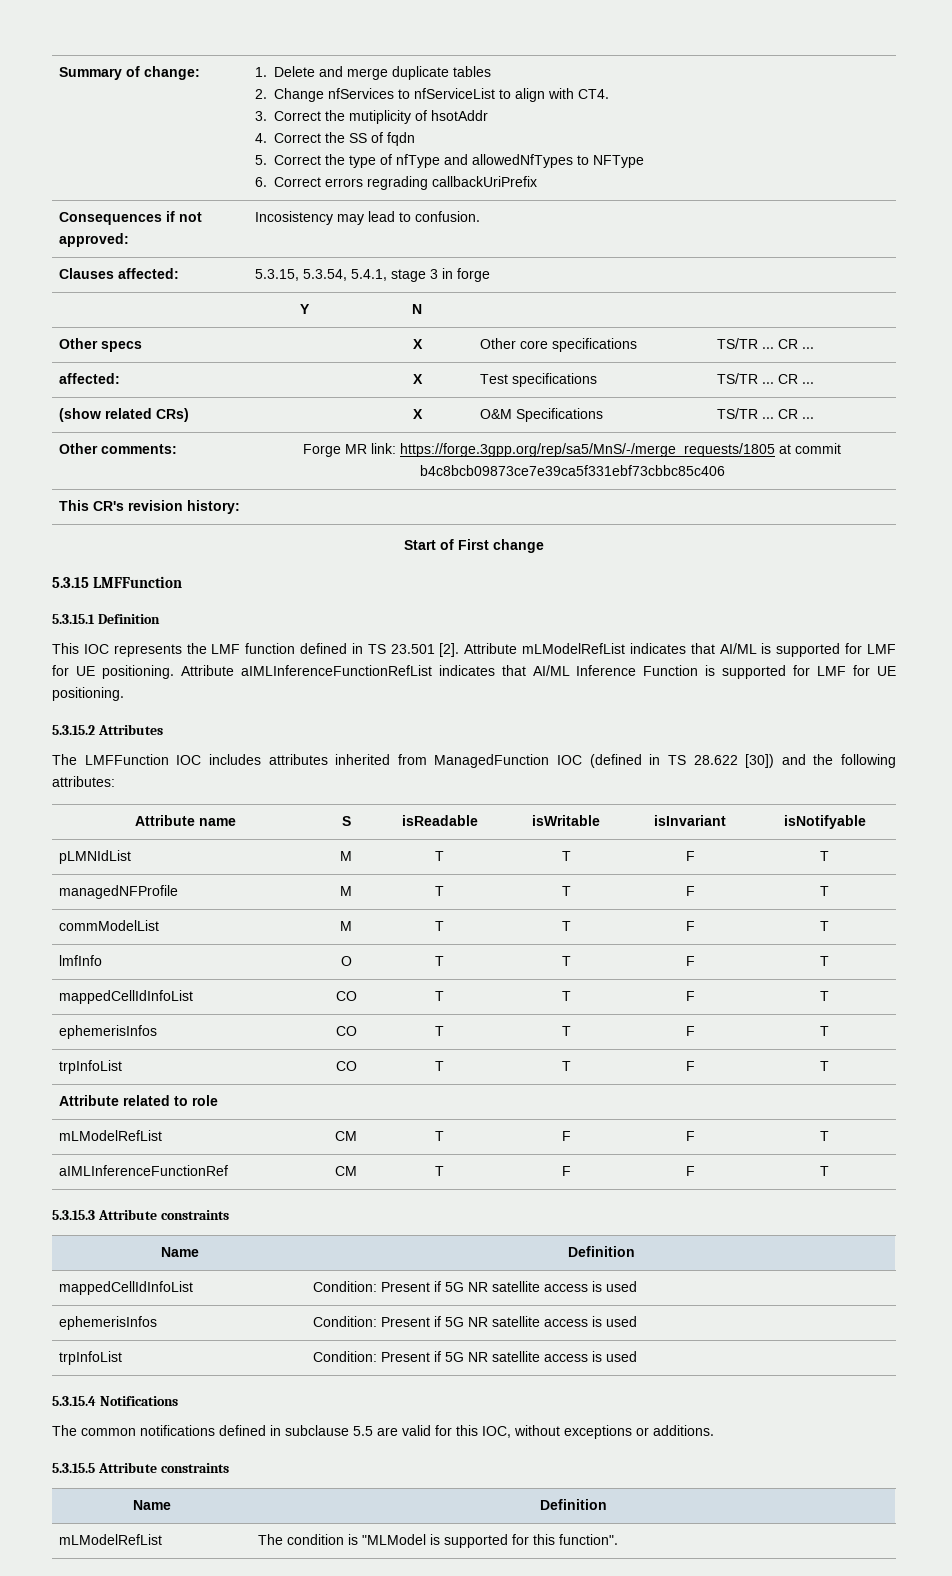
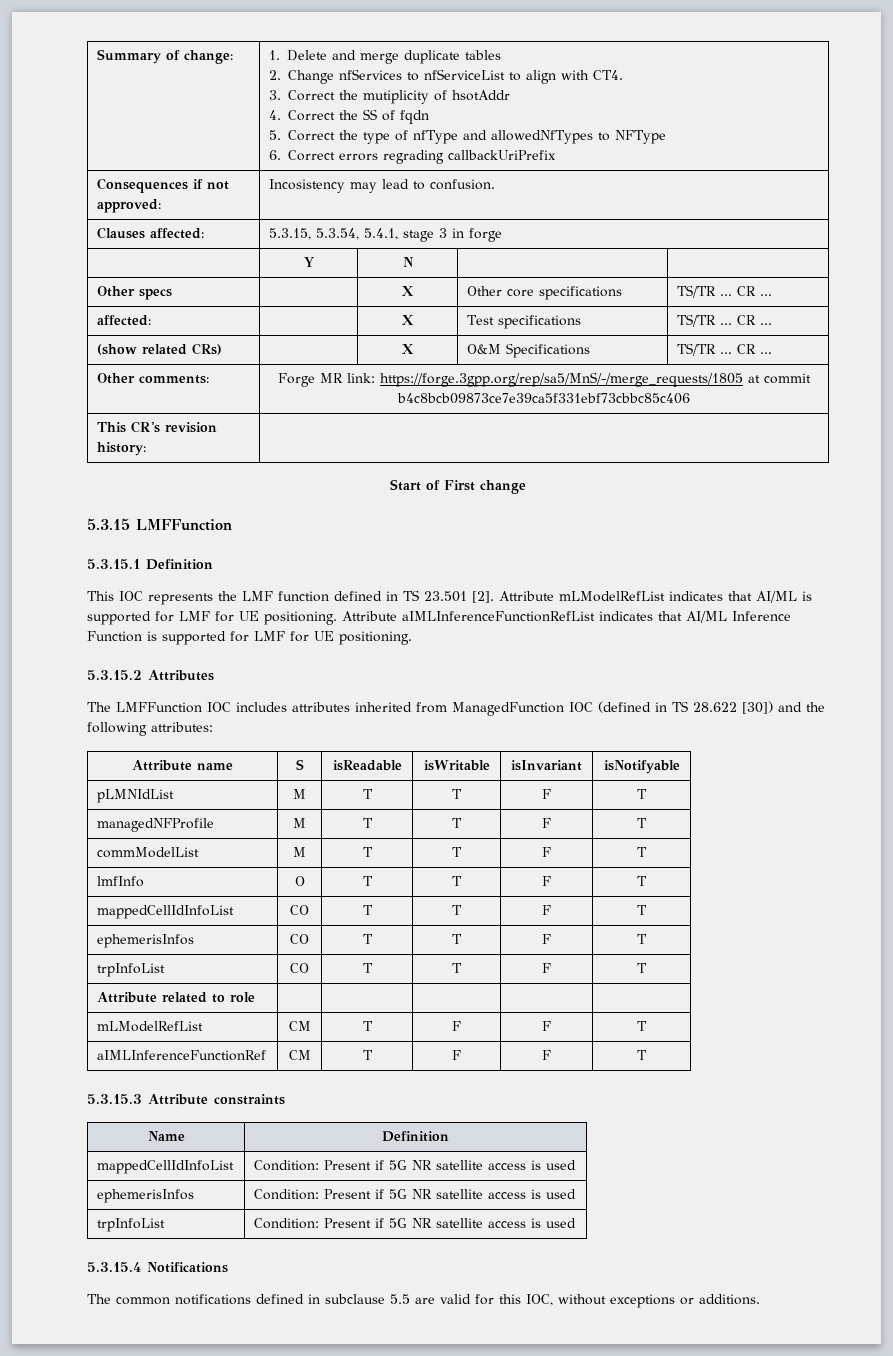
- 5.3.15.5 Attribute constraints
- Name | Definition
- mLModelRefList | The condition is "MLModel is supported for this function".

